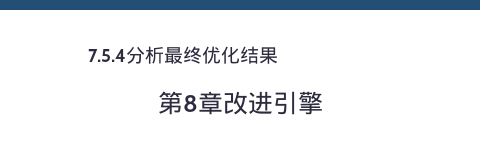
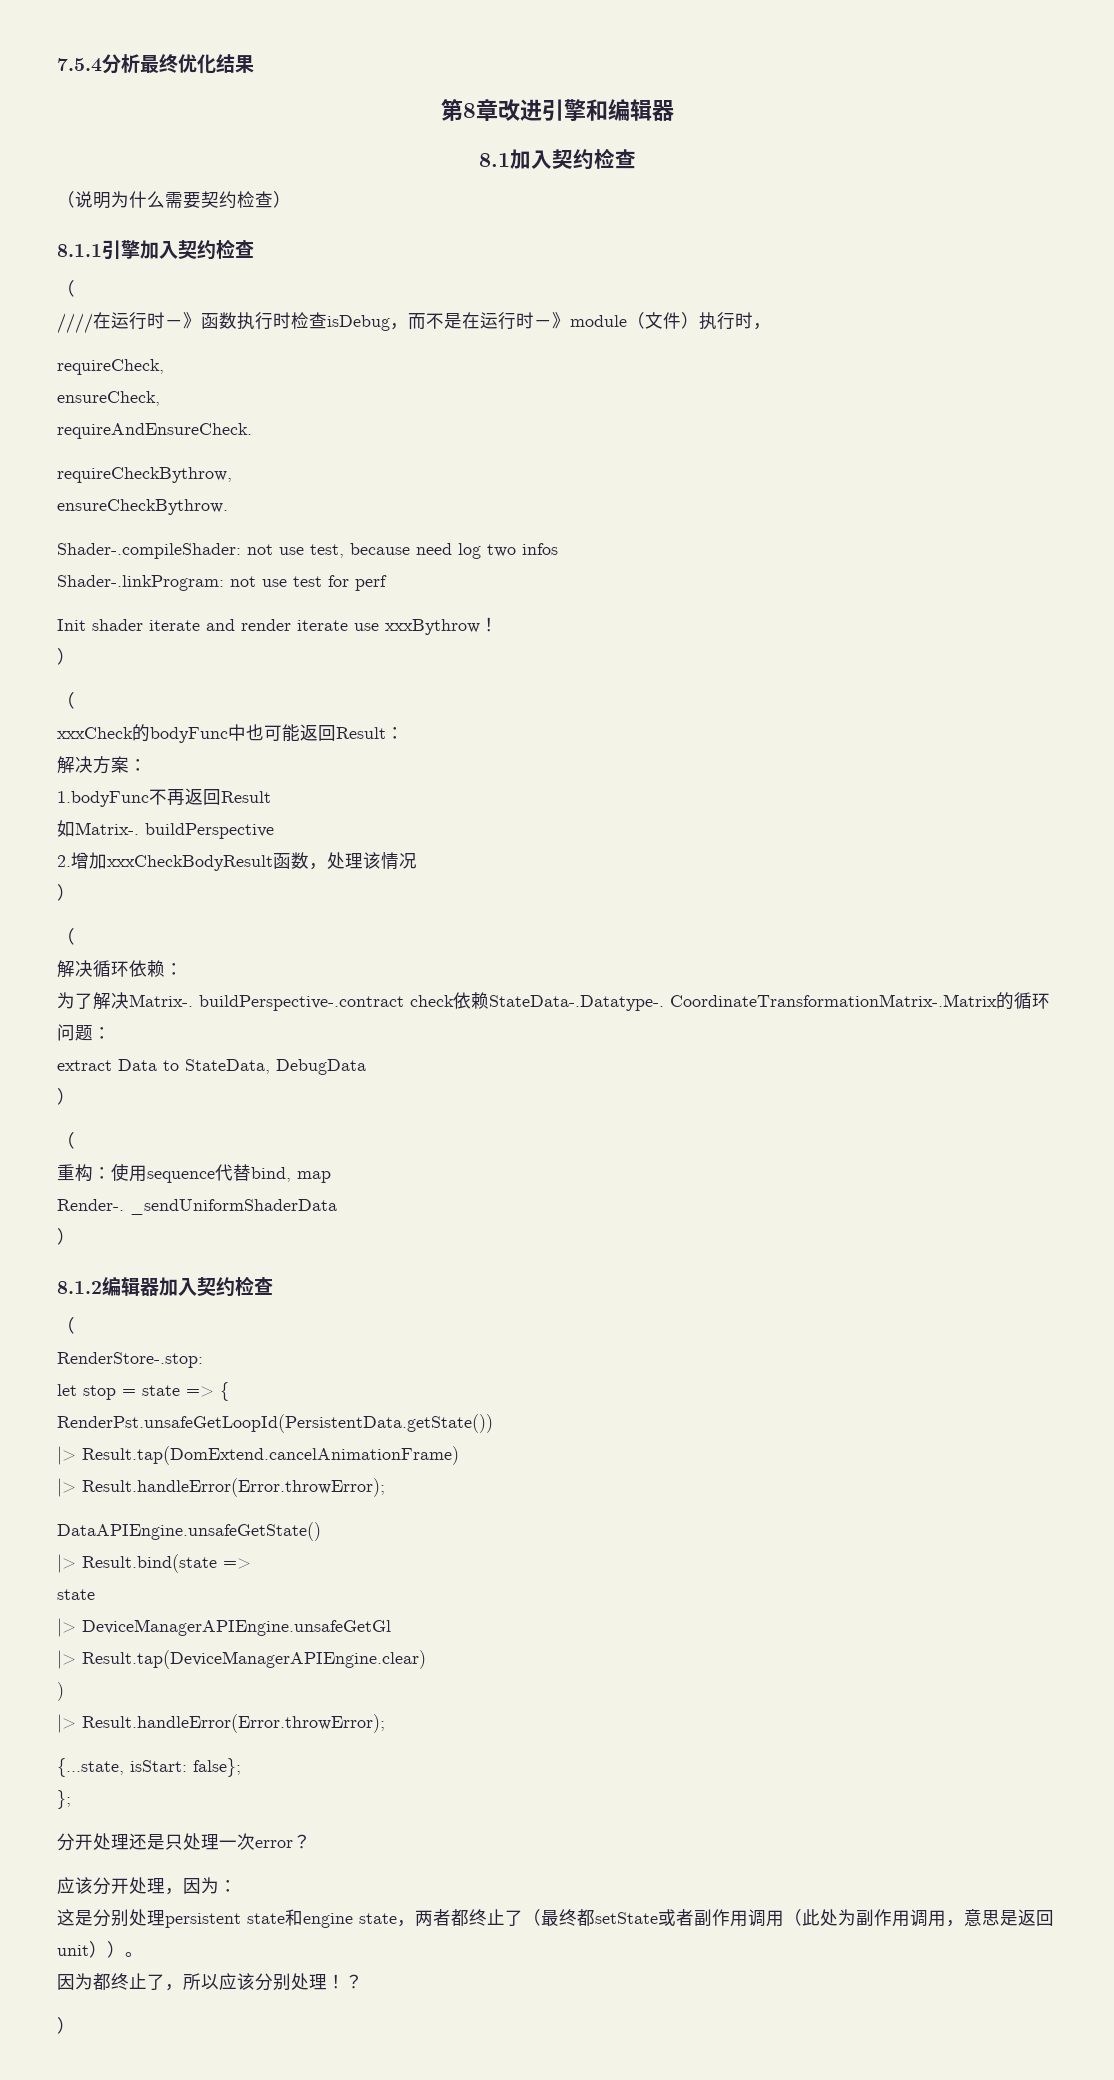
- 第8章改进引擎
+ 第8章改进引擎和编辑器
+ 8.1加入契约检查
+ （说明为什么需要契约检查）
+ 8.1.1引擎加入契约检查
+ （
+ ////在运行时－》函数执行时检查isDebug，而不是在运行时－》module（文件）执行时，
+ requireCheck,
+ ensureCheck,
+ requireAndEnsureCheck.
+ requireCheckBythrow,
+ ensureCheckBythrow.
+ Shader-.compileShader: not use test, because need log two infos
+ Shader-.linkProgram: not use test for perf
+ Init shader iterate and render iterate use xxxBythrow！
+ ）
+ （
+ xxxCheck的bodyFunc中也可能返回Result：
+ 解决方案：
+ 1.bodyFunc不再返回Result
+ 如Matrix-. buildPerspective
+ 2.增加xxxCheckBodyResult函数，处理该情况
+ ）
+ （
+ 解决循环依赖：
+ 为了解决Matrix-. buildPerspective-.contract check依赖StateData-.Datatype-. CoordinateTransformationMatrix-.Matrix的循环问题：
+ extract Data to StateData, DebugData
+ ）
+ （
+ 重构：使用sequence代替bind, map
+ Render-. _sendUniformShaderData
+ ）
+ 8.1.2编辑器加入契约检查
+ （
+ RenderStore-.stop:
+ let stop = state => {
+ RenderPst.unsafeGetLoopId(PersistentData.getState())
+ |> Result.tap(DomExtend.cancelAnimationFrame)
+ |> Result.handleError(Error.throwError);
+ DataAPIEngine.unsafeGetState()
+ |> Result.bind(state =>
+ state
+ |> DeviceManagerAPIEngine.unsafeGetGl
+ |> Result.tap(DeviceManagerAPIEngine.clear)
+ )
+ |> Result.handleError(Error.throwError);
+ {...state, isStart: false};
+ };
+ 分开处理还是只处理一次error？
+ 应该分开处理，因为：
+ 这是分别处理persistent state和engine state，两者都终止了（最终都setState或者副作用调用（此处为副作用调用，意思是返回unit））。
+ 因为都终止了，所以应该分别处理！？
+ ）

